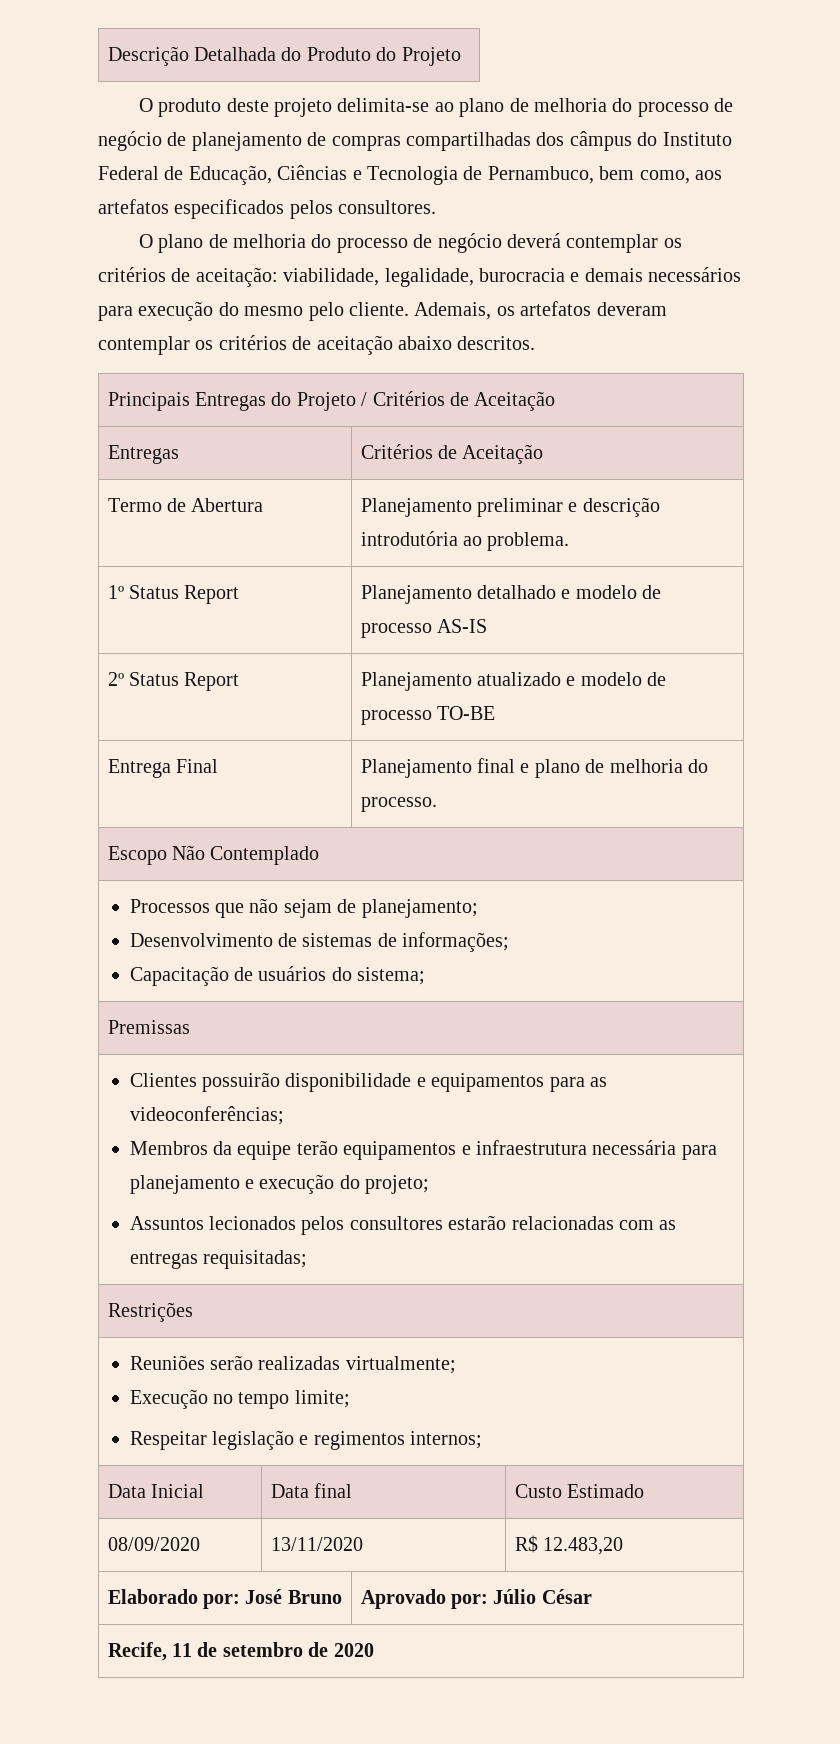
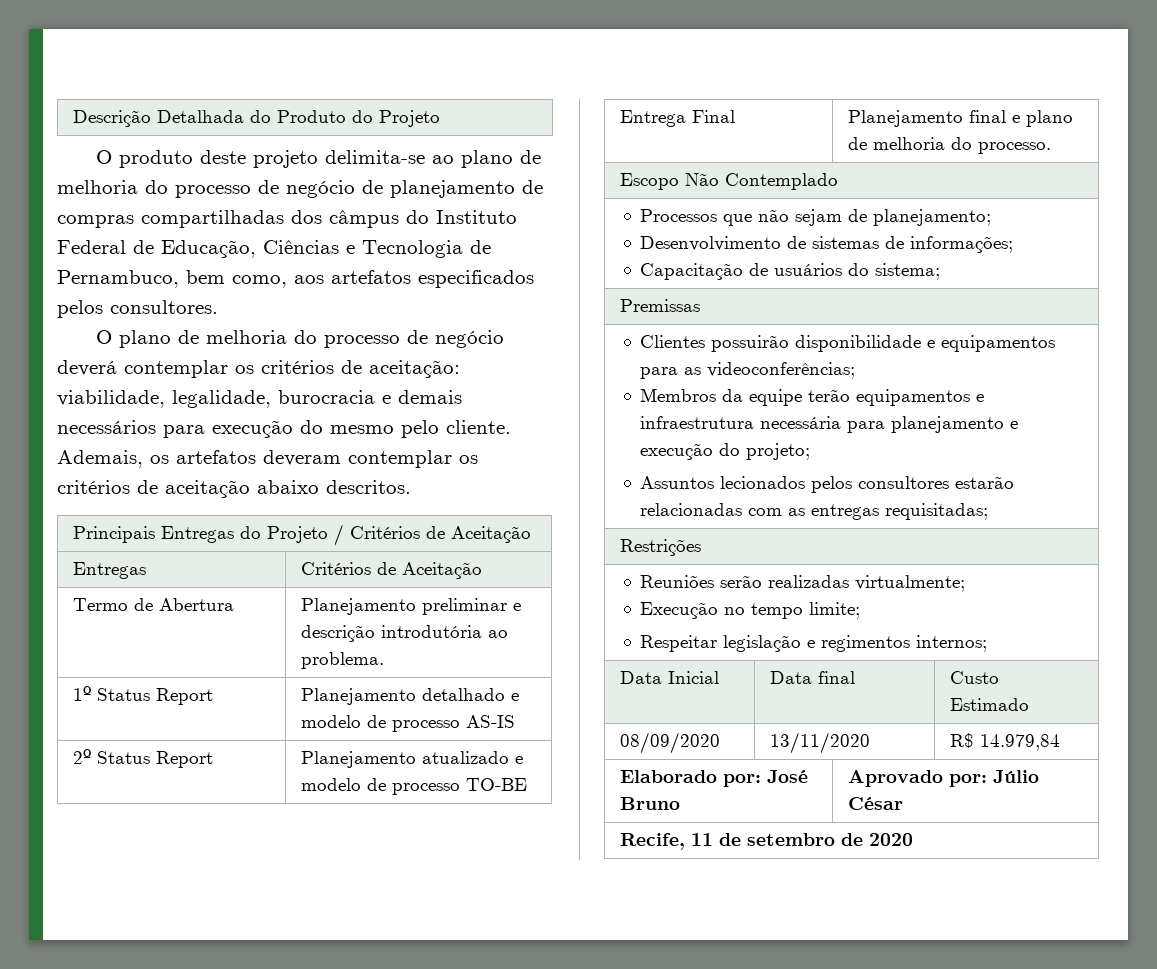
- 08/09/2020 | 13/11/2020 | R$ 12.483,20
+ 08/09/2020 | 13/11/2020 | R$ 14.979,84

